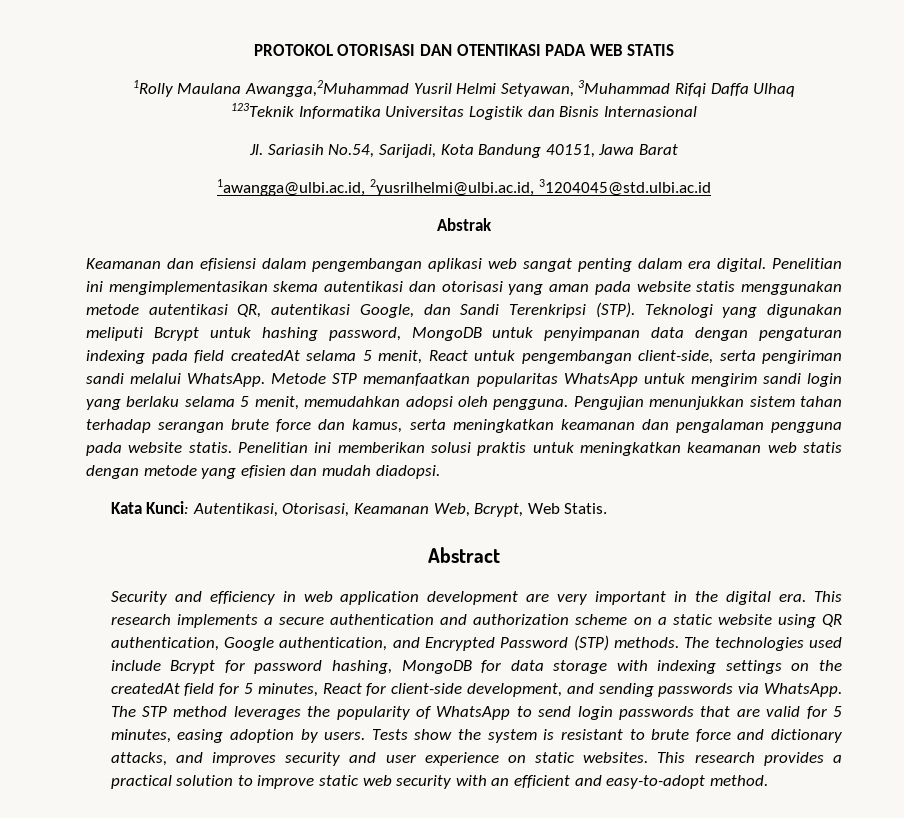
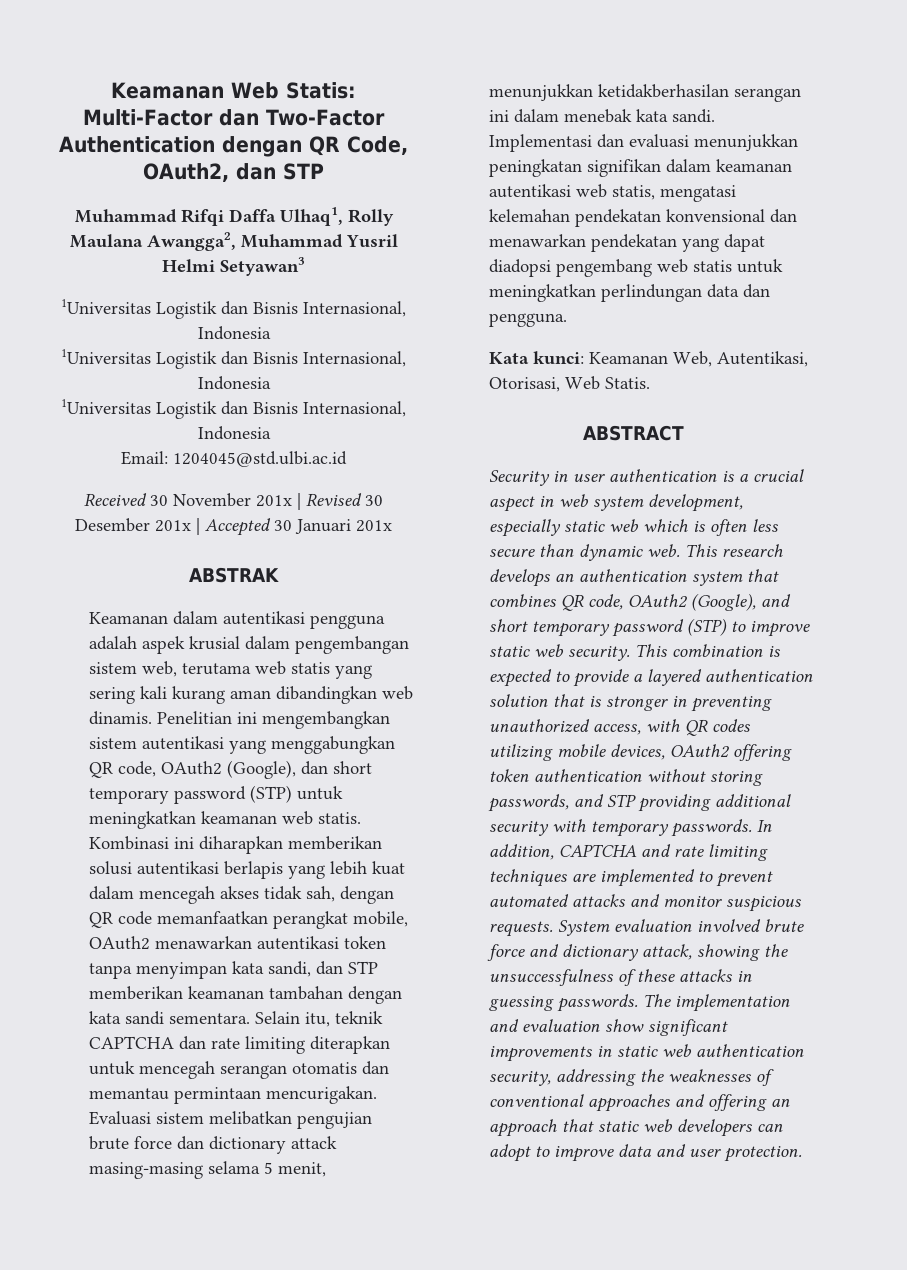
- PROTOKOL OTORISASI DAN OTENTIKASI PADA WEB STATIS
- 1Rolly Maulana Awangga,2Muhammad Yusril Helmi Setyawan, 3Muhammad Rifqi Daffa Ulhaq
- 123Teknik Informatika Universitas Logistik dan Bisnis Internasional
- Jl. Sariasih No.54, Sarijadi, Kota Bandung 40151, Jawa Barat
- 1awangga@ulbi.ac.id, 2yusrilhelmi@ulbi.ac.id, 31204045@std.ulbi.ac.id
- Abstrak
- Keamanan dan efisiensi dalam pengembangan aplikasi web sangat penting dalam era digital. Penelitian ini mengimplementasikan skema autentikasi dan otorisasi yang aman pada website statis menggunakan metode autentikasi QR, autentikasi Google, dan Sandi Terenkripsi (STP). Teknologi yang digunakan meliputi Bcrypt untuk hashing password, MongoDB untuk penyimpanan data dengan pengaturan indexing pada field createdAt selama 5 menit, React untuk pengembangan client-side, serta pengiriman sandi melalui WhatsApp. Metode STP memanfaatkan popularitas WhatsApp untuk mengirim sandi login yang berlaku selama 5 menit, memudahkan adopsi oleh pengguna. Pengujian menunjukkan sistem tahan terhadap serangan brute force dan kamus, serta meningkatkan keamanan dan pengalaman pengguna pada website statis. Penelitian ini memberikan solusi praktis untuk meningkatkan keamanan web statis dengan metode yang efisien dan mudah diadopsi.
- Kata Kunci: Autentikasi, Otorisasi, Keamanan Web, Bcrypt, Web Statis.
+ Keamanan Web Statis: Multi-Factor dan Two-Factor Authentication dengan QR Code, OAuth2, dan STP
+ Muhammad Rifqi Daffa Ulhaq1, Rolly Maulana Awangga2, Muhammad Yusril Helmi Setyawan3
+ 1Universitas Logistik dan Bisnis Internasional, Indonesia
+ 1Universitas Logistik dan Bisnis Internasional, Indonesia
+ 1Universitas Logistik dan Bisnis Internasional, Indonesia
+ Email: 1204045@std.ulbi.ac.id
+ Received 30 November 201x | Revised 30 Desember 201x | Accepted 30 Januari 201x
+ ABSTRAK
+ Keamanan dalam autentikasi pengguna adalah aspek krusial dalam pengembangan sistem web, terutama web statis yang sering kali kurang aman dibandingkan web dinamis. Penelitian ini mengembangkan sistem autentikasi yang menggabungkan QR code, OAuth2 (Google), dan short temporary password (STP) untuk meningkatkan keamanan web statis. Kombinasi ini diharapkan memberikan solusi autentikasi berlapis yang lebih kuat dalam mencegah akses tidak sah, dengan QR code memanfaatkan perangkat mobile, OAuth2 menawarkan autentikasi token tanpa menyimpan kata sandi, dan STP memberikan keamanan tambahan dengan kata sandi sementara. Selain itu, teknik CAPTCHA dan rate limiting diterapkan untuk mencegah serangan otomatis dan memantau permintaan mencurigakan. Evaluasi sistem melibatkan pengujian brute force dan dictionary attack masing-masing selama 5 menit, menunjukkan ketidakberhasilan serangan ini dalam menebak kata sandi. Implementasi dan evaluasi menunjukkan peningkatan signifikan dalam keamanan autentikasi web statis, mengatasi kelemahan pendekatan konvensional dan menawarkan pendekatan yang dapat diadopsi pengembang web statis untuk meningkatkan perlindungan data dan pengguna.
+ Kata kunci: Keamanan Web, Autentikasi, Otorisasi, Web Statis.
- Abstract
+ ABSTRACT
- Security and efficiency in web application development are very important in the digital era. This research implements a secure authentication and authorization scheme on a static website using QR authentication, Google authentication, and Encrypted Password (STP) methods. The technologies used include Bcrypt for password hashing, MongoDB for data storage with indexing settings on the createdAt field for 5 minutes, React for client-side development, and sending passwords via WhatsApp. The STP method leverages the popularity of WhatsApp to send login passwords that are valid for 5 minutes, easing adoption by users. Tests show the system is resistant to brute force and dictionary attacks, and improves security and user experience on static websites. This research provides a practical solution to improve static web security with an efficient and easy-to-adopt method.
+ Security in user authentication is a crucial aspect in web system development, especially static web which is often less secure than dynamic web. This research develops an authentication system that combines QR code, OAuth2 (Google), and short temporary password (STP) to improve static web security. This combination is expected to provide a layered authentication solution that is stronger in preventing unauthorized access, with QR codes utilizing mobile devices, OAuth2 offering token authentication without storing passwords, and STP providing additional security with temporary passwords. In addition, CAPTCHA and rate limiting techniques are implemented to prevent automated attacks and monitor suspicious requests. System evaluation involved brute force and dictionary attack, showing the unsuccessfulness of these attacks in guessing passwords. The implementation and evaluation show significant improvements in static web authentication security, addressing the weaknesses of conventional approaches and offering an approach that static web developers can adopt to improve data and user protection.

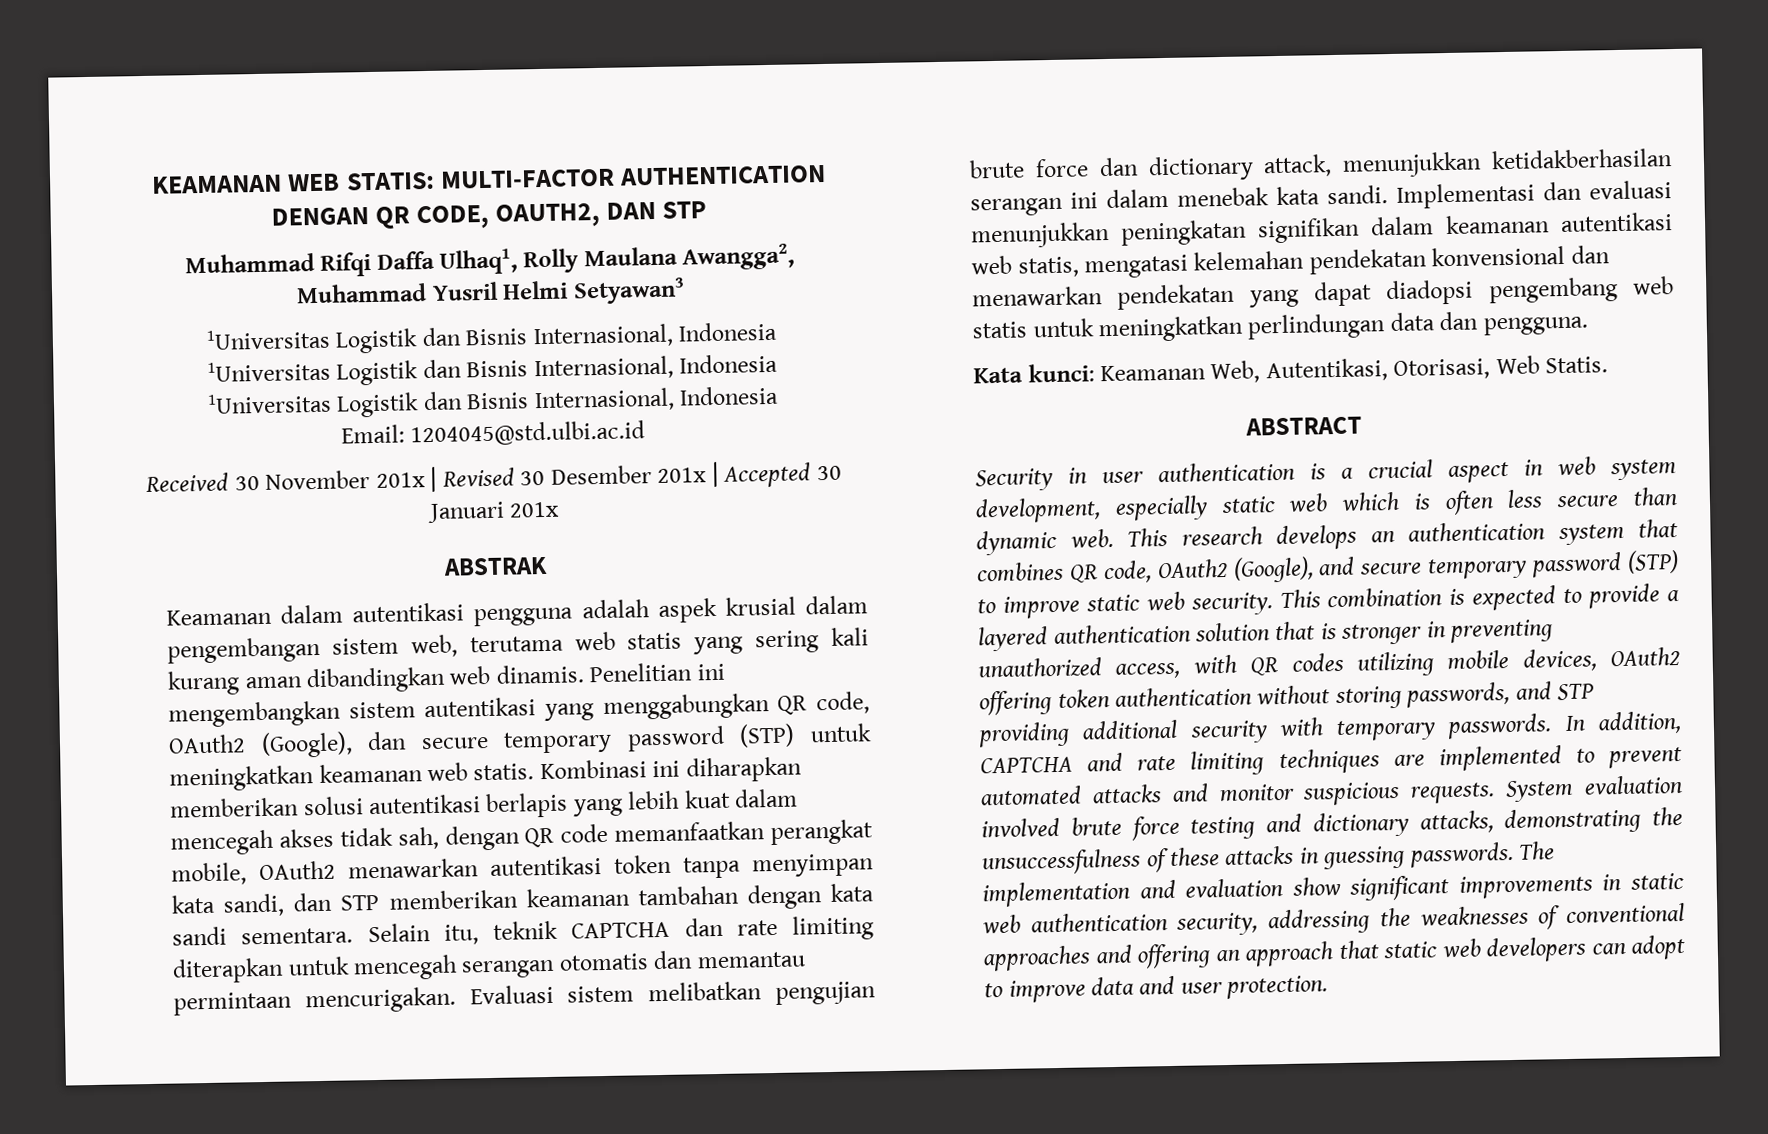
- Keamanan Web Statis: Multi-Factor dan Two-Factor Authentication dengan QR Code, OAuth2, dan STP
+ KEAMANAN WEB STATIS: MULTI-FACTOR AUTHENTICATION DENGAN QR CODE, OAUTH2, DAN STP
- Penelitian ini mengembangkan sistem autentikasi yang menggabungkan QR code, OAuth2 (Google), dan short temporary password (STP) untuk meningkatkan keamanan web statis.
+ Penelitian ini mengembangkan sistem autentikasi yang menggabungkan QR code, OAuth2 (Google), dan secure temporary password (STP) untuk meningkatkan keamanan web statis.
- Evaluasi sistem melibatkan pengujian brute force dan dictionary attack masing-masing selama 5 menit, menunjukkan ketidakberhasilan serangan ini dalam menebak kata sandi.
+ Evaluasi sistem melibatkan pengujian brute force dan dictionary attack, menunjukkan ketidakberhasilan serangan ini dalam menebak kata sandi.
- This research develops an authentication system that combines QR code, OAuth2 (Google), and short temporary password (STP) to improve static web security.
+ This research develops an authentication system that combines QR code, OAuth2 (Google), and secure temporary password (STP) to improve static web security.
- System evaluation involved brute force and dictionary attack, showing the unsuccessfulness of these attacks in guessing passwords.
+ System evaluation involved brute force testing and dictionary attacks, demonstrating the unsuccessfulness of these attacks in guessing passwords.

